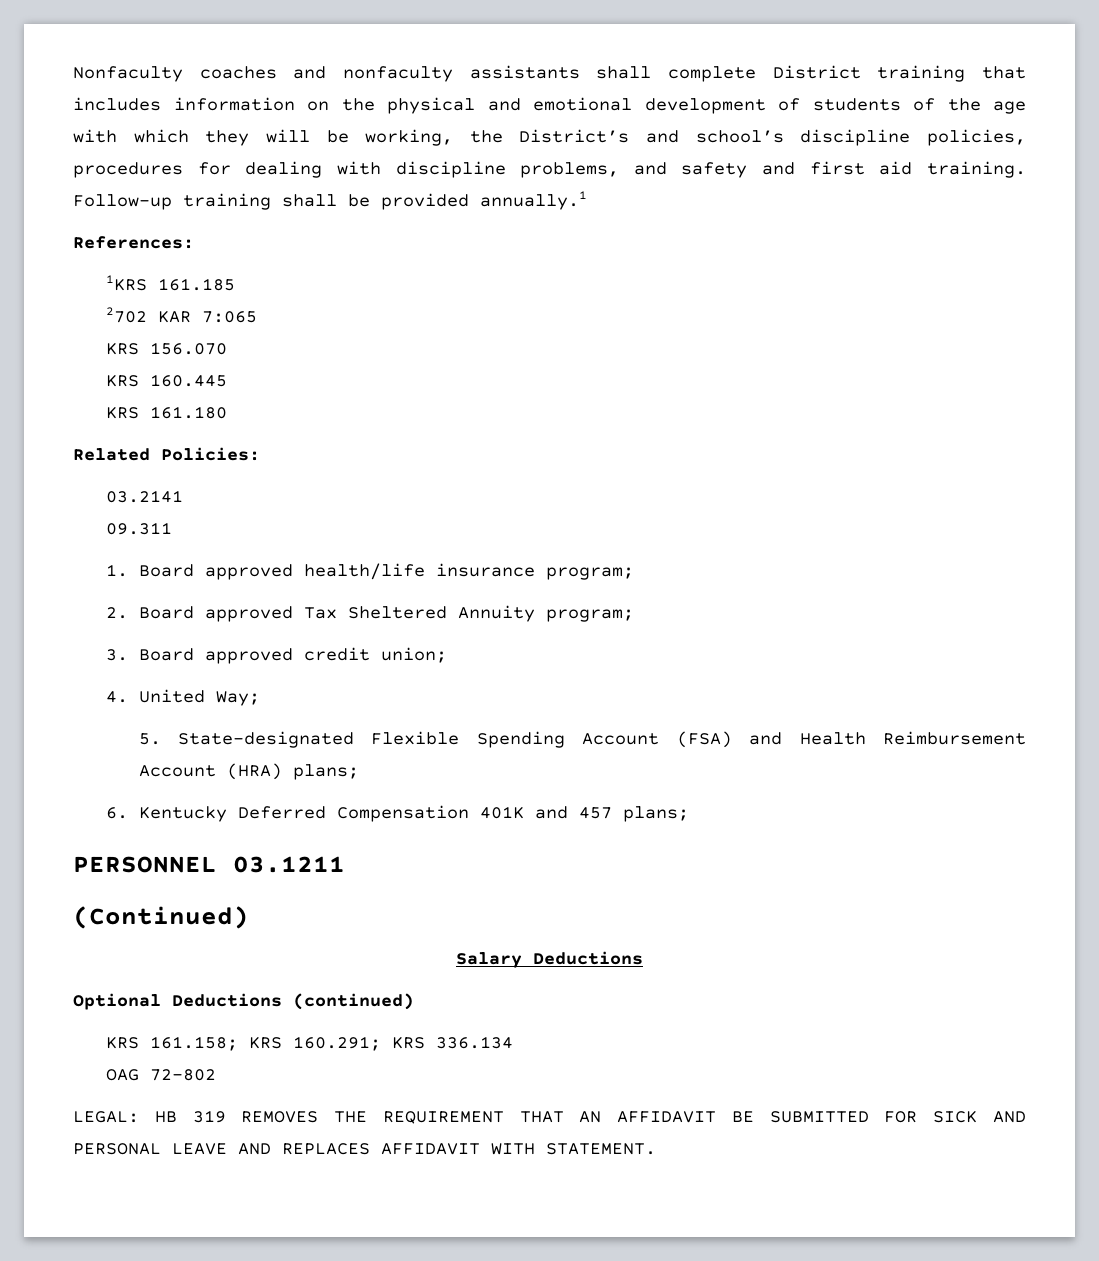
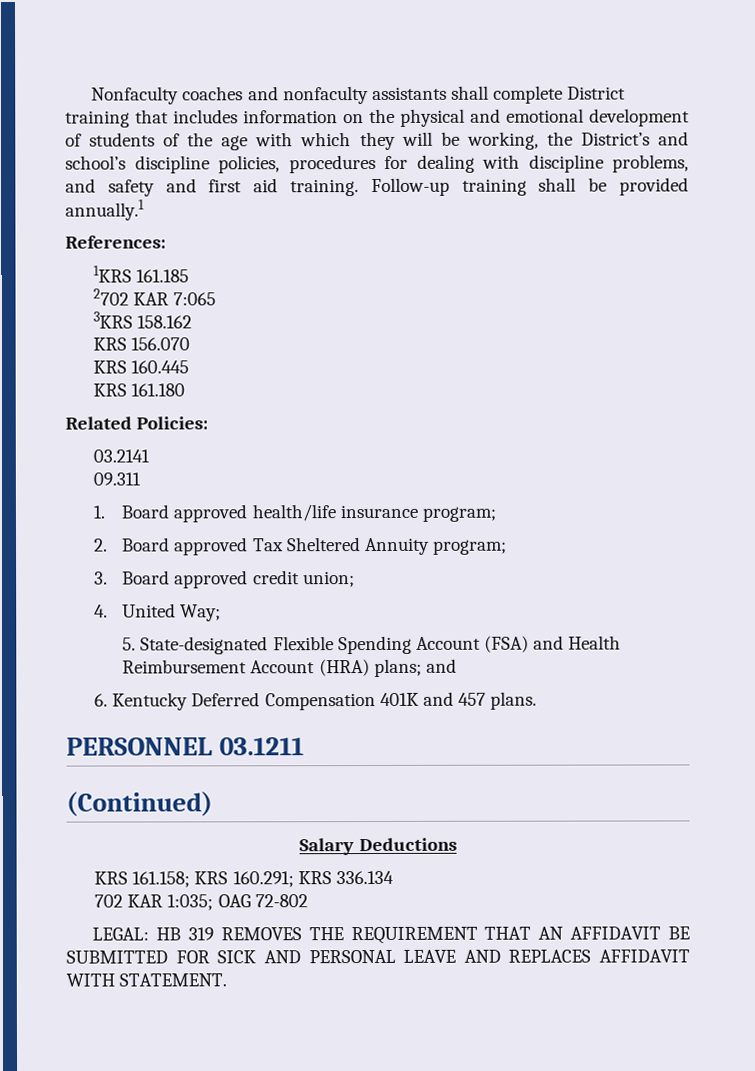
+ 3KRS 158.162
- 5. State-designated Flexible Spending Account (FSA) and Health Reimbursement Account (HRA) plans;
+ 5. State-designated Flexible Spending Account (FSA) and Health Reimbursement Account (HRA) plans; and
- 6. Kentucky Deferred Compensation 401K and 457 plans;
+ 6. Kentucky Deferred Compensation 401K and 457 plans.
- Optional Deductions (continued)
- OAG 72-802
+ 702 KAR 1:035; OAG 72-802

